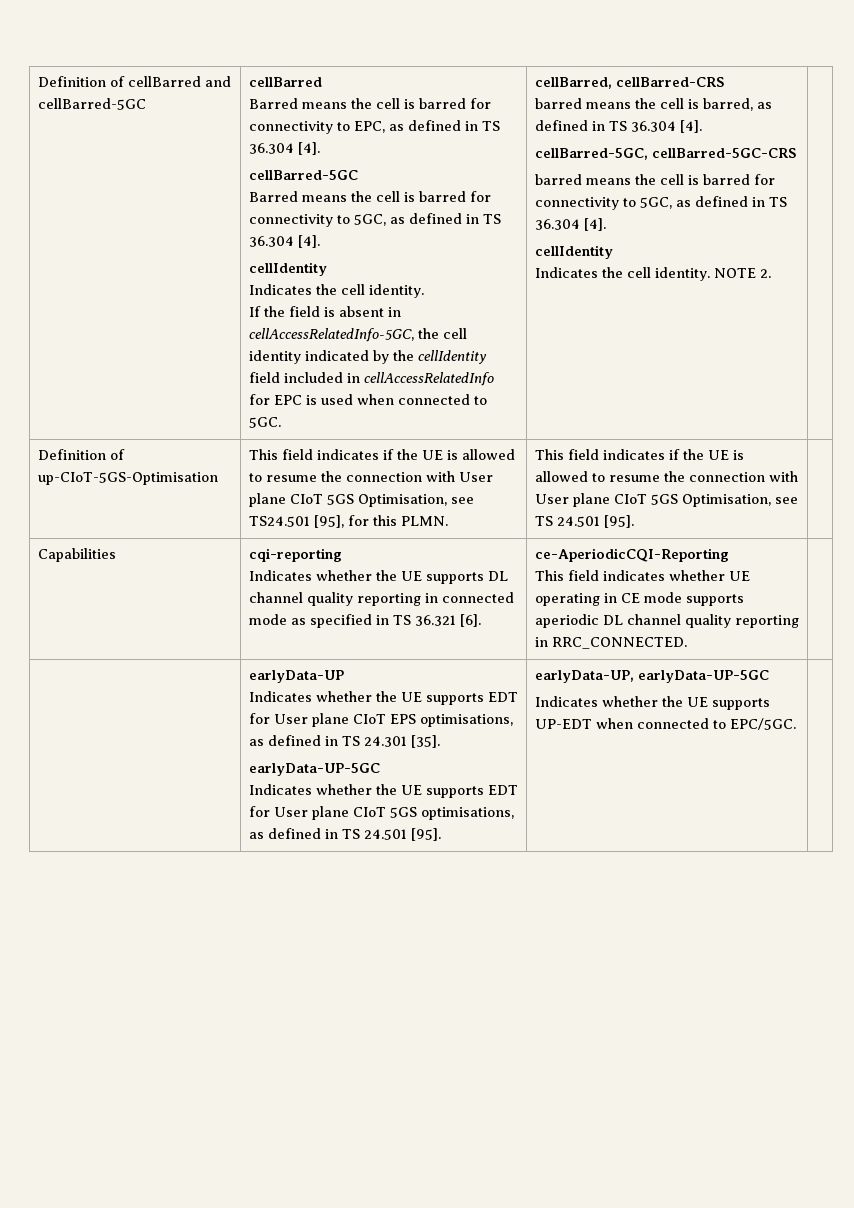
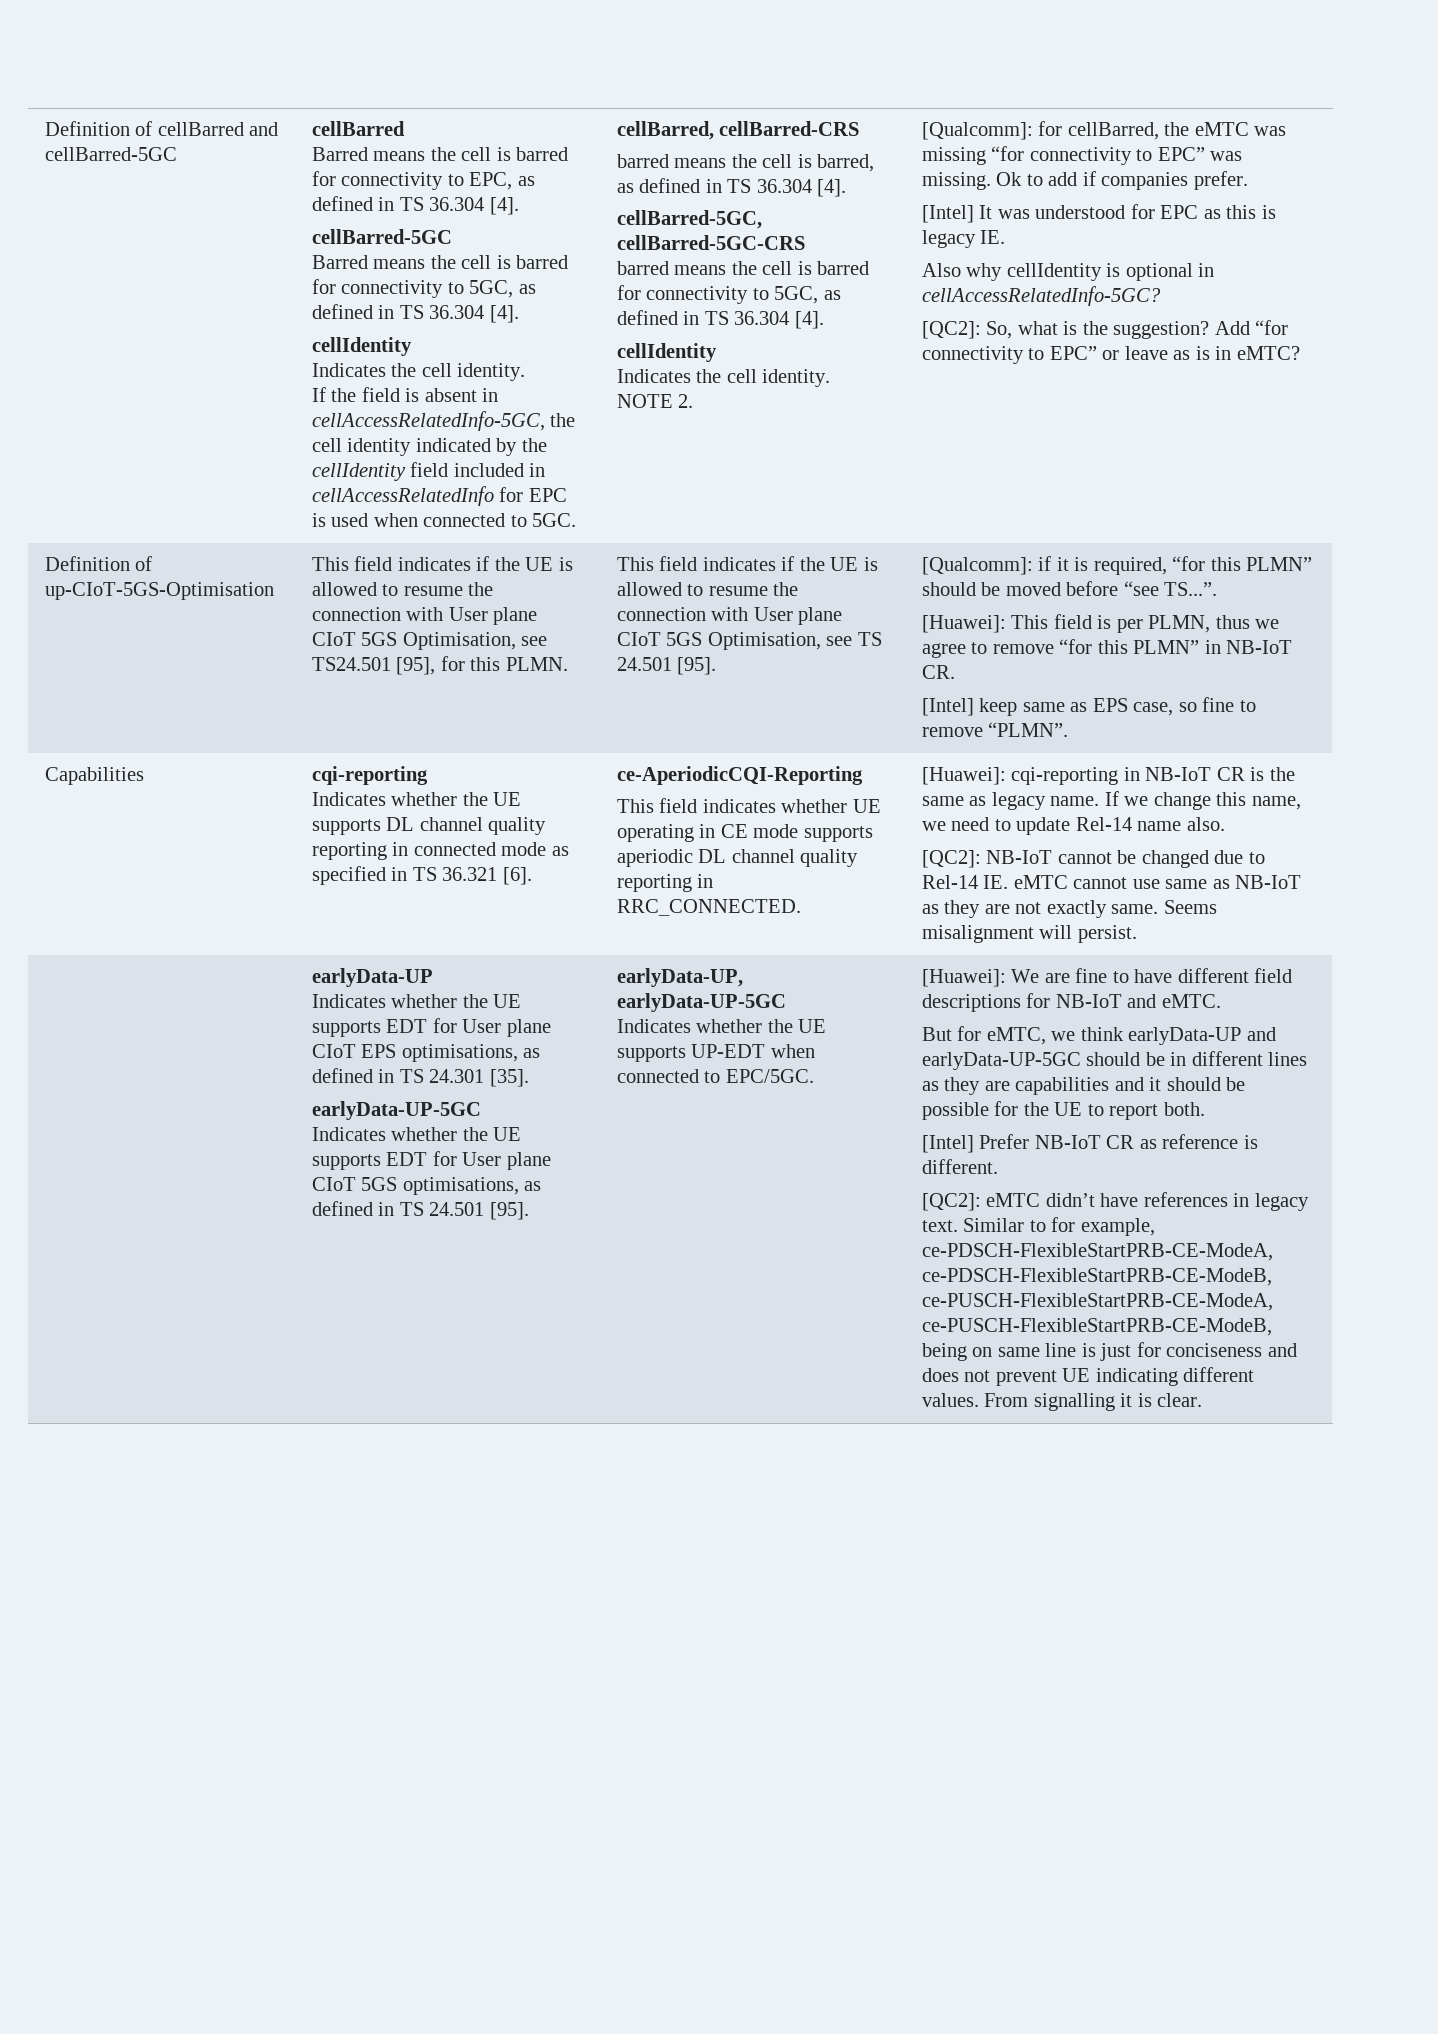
+ [Qualcomm]: for cellBarred, the eMTC was missing “for connectivity to EPC” was missing. Ok to add if companies prefer.
+ [Intel] It was understood for EPC as this is legacy IE.
+ Also why cellIdentity is optional in cellAccessRelatedInfo-5GC?
+ [QC2]: So, what is the suggestion? Add “for connectivity to EPC” or leave as is in eMTC?
+ [Qualcomm]: if it is required, “for this PLMN” should be moved before “see TS...”.
+ [Huawei]: This field is per PLMN, thus we agree to remove “for this PLMN” in NB-IoT CR.
+ [Intel] keep same as EPS case, so fine to remove “PLMN”.
+ [Huawei]: cqi-reporting in NB-IoT CR is the same as legacy name. If we change this name, we need to update Rel-14 name also.
+ [QC2]: NB-IoT cannot be changed due to Rel-14 IE. eMTC cannot use same as NB-IoT as they are not exactly same. Seems misalignment will persist.
+ [Huawei]: We are fine to have different field descriptions for NB-IoT and eMTC.
+ But for eMTC, we think earlyData-UP and earlyData-UP-5GC should be in different lines as they are capabilities and it should be possible for the UE to report both.
+ [Intel] Prefer NB-IoT CR as reference is different.
+ [QC2]: eMTC didn’t have references in legacy text. Similar to for example, ce-PDSCH-FlexibleStartPRB-CE-ModeA, ce-PDSCH-FlexibleStartPRB-CE-ModeB, ce-PUSCH-FlexibleStartPRB-CE-ModeA, ce-PUSCH-FlexibleStartPRB-CE-ModeB, being on same line is just for conciseness and does not prevent UE indicating different values. From signalling it is clear.

